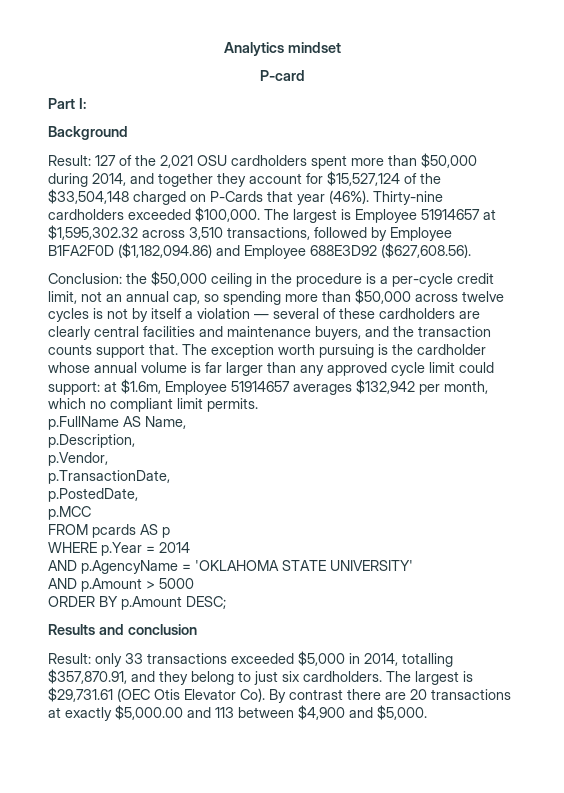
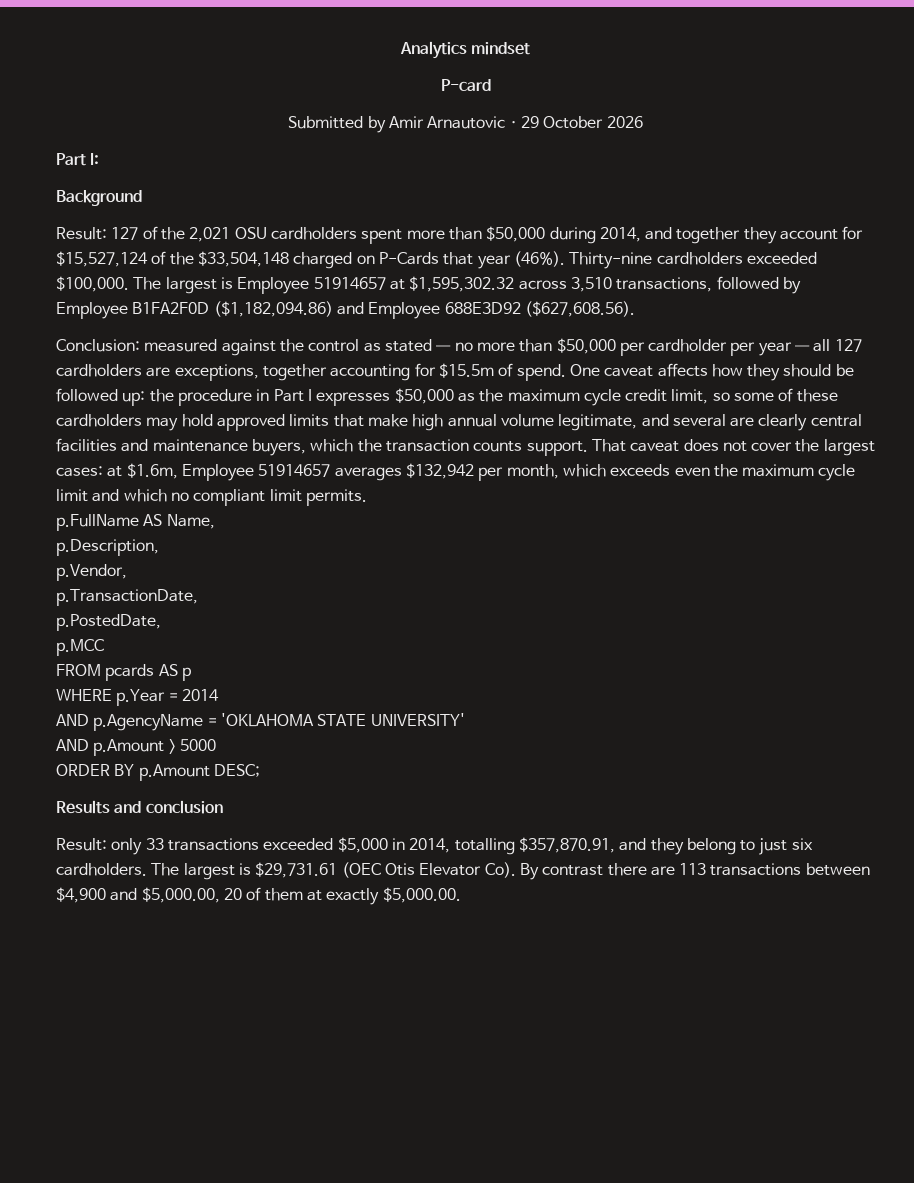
+ Submitted by Amir Arnautovic · 29 October 2026
- Conclusion: the $50,000 ceiling in the procedure is a per-cycle credit limit, not an annual cap, so spending more than $50,000 across twelve cycles is not by itself a violation — several of these cardholders are clearly central facilities and maintenance buyers, and the transaction counts support that. The exception worth pursuing is the cardholder whose annual volume is far larger than any approved cycle limit could support: at $1.6m, Employee 51914657 averages $132,942 per month, which no compliant limit permits.
+ Conclusion: measured against the control as stated — no more than $50,000 per cardholder per year — all 127 cardholders are exceptions, together accounting for $15.5m of spend. One caveat affects how they should be followed up: the procedure in Part I expresses $50,000 as the maximum cycle credit limit, so some of these cardholders may hold approved limits that make high annual volume legitimate, and several are clearly central facilities and maintenance buyers, which the transaction counts support. That caveat does not cover the largest cases: at $1.6m, Employee 51914657 averages $132,942 per month, which exceeds even the maximum cycle limit and which no compliant limit permits.
- The largest is $29,731.61 (OEC Otis Elevator Co). By contrast there are 20 transactions at exactly $5,000.00 and 113 between $4,900 and $5,000.
+ The largest is $29,731.61 (OEC Otis Elevator Co). By contrast there are 113 transactions between $4,900 and $5,000.00, 20 of them at exactly $5,000.00.

